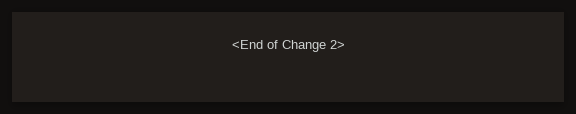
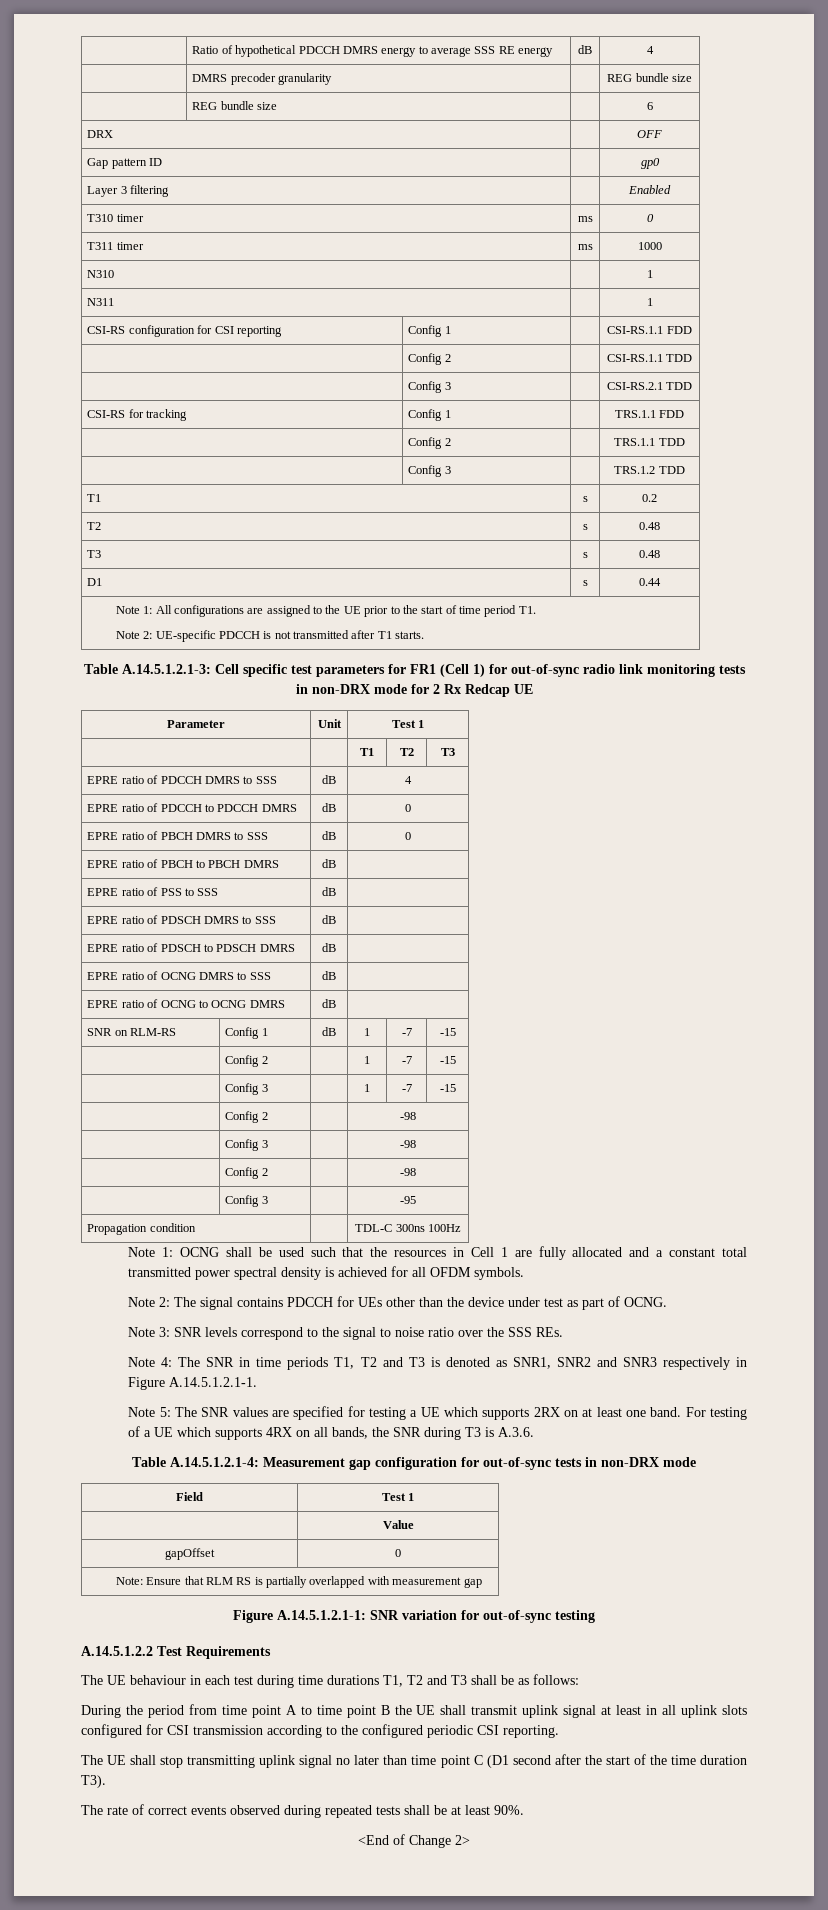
+ | Ratio of hypothetical PDCCH DMRS energy to average SSS RE energy | dB | 4
+ | DMRS precoder granularity | | REG bundle size
+ | REG bundle size | | 6
+ DRX | | OFF
+ Gap pattern ID | | gp0
+ Layer 3 filtering | | Enabled
+ T310 timer | ms | 0
+ T311 timer | ms | 1000
+ N310 | | 1
+ N311 | | 1
+ CSI-RS configuration for CSI reporting | Config 1 | | CSI-RS.1.1 FDD
+ | Config 2 | | CSI-RS.1.1 TDD
+ | Config 3 | | CSI-RS.2.1 TDD
+ CSI-RS for tracking | Config 1 | | TRS.1.1 FDD
+ | Config 2 | | TRS.1.1 TDD
+ | Config 3 | | TRS.1.2 TDD
+ T1 | s | 0.2
+ T2 | s | 0.48
+ T3 | s | 0.48
+ D1 | s | 0.44
+ Note 1: All configurations are assigned to the UE prior to the start of time period T1.
+ Note 2: UE-specific PDCCH is not transmitted after T1 starts.
+ Table A.14.5.1.2.1-3: Cell specific test parameters for FR1 (Cell 1) for out-of-sync radio link monitoring tests in non-DRX mode for 2 Rx Redcap UE
+ Parameter | Unit | Test 1
+ | | T1 | T2 | T3
+ EPRE ratio of PDCCH DMRS to SSS | dB | 4
+ EPRE ratio of PDCCH to PDCCH DMRS | dB | 0
+ EPRE ratio of PBCH DMRS to SSS | dB | 0
+ EPRE ratio of PBCH to PBCH DMRS | dB |
+ EPRE ratio of PSS to SSS | dB |
+ EPRE ratio of PDSCH DMRS to SSS | dB |
+ EPRE ratio of PDSCH to PDSCH DMRS | dB |
+ EPRE ratio of OCNG DMRS to SSS | dB |
+ EPRE ratio of OCNG to OCNG DMRS | dB |
+ SNR on RLM-RS | Config 1 | dB | 1 | -7 | -15
+ | Config 2 | | 1 | -7 | -15
+ | Config 3 | | 1 | -7 | -15
+ | Config 2 | | -98
+ | Config 3 | | -98
+ | Config 2 | | -98
+ | Config 3 | | -95
+ Propagation condition | | TDL-C 300ns 100Hz
+ Note 1: OCNG shall be used such that the resources in Cell 1 are fully allocated and a constant total transmitted power spectral density is achieved for all OFDM symbols.
+ Note 2: The signal contains PDCCH for UEs other than the device under test as part of OCNG.
+ Note 3: SNR levels correspond to the signal to noise ratio over the SSS REs.
+ Note 4: The SNR in time periods T1, T2 and T3 is denoted as SNR1, SNR2 and SNR3 respectively in Figure A.14.5.1.2.1-1.
+ Note 5: The SNR values are specified for testing a UE which supports 2RX on at least one band. For testing of a UE which supports 4RX on all bands, the SNR during T3 is A.3.6.
+ Table A.14.5.1.2.1-4: Measurement gap configuration for out-of-sync tests in non-DRX mode
+ Field | Test 1
+ | Value
+ gapOffset | 0
+ Note: Ensure that RLM RS is partially overlapped with measurement gap
+ Figure A.14.5.1.2.1-1: SNR variation for out-of-sync testing
+ A.14.5.1.2.2 Test Requirements
+ The UE behaviour in each test during time durations T1, T2 and T3 shall be as follows:
+ During the period from time point A to time point B the UE shall transmit uplink signal at least in all uplink slots configured for CSI transmission according to the configured periodic CSI reporting.
+ The UE shall stop transmitting uplink signal no later than time point C (D1 second after the start of the time duration T3).
+ The rate of correct events observed during repeated tests shall be at least 90%.

